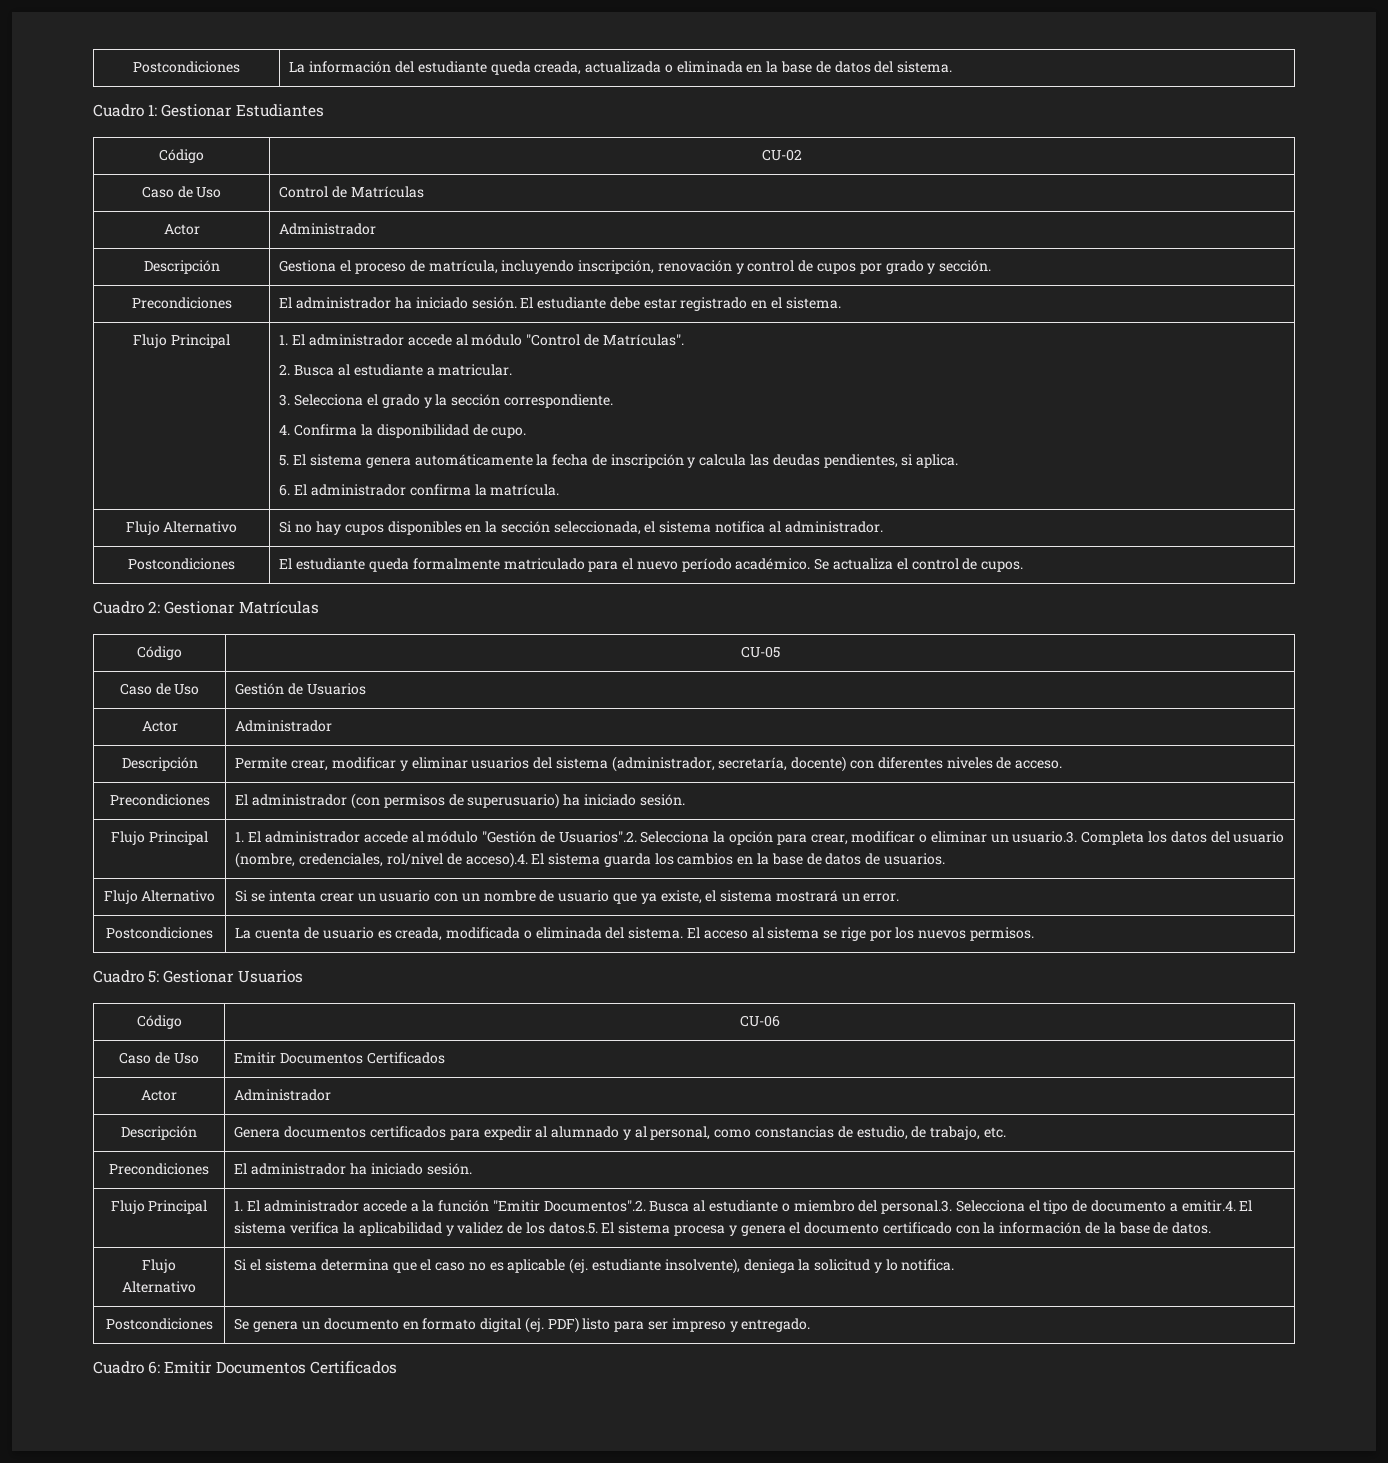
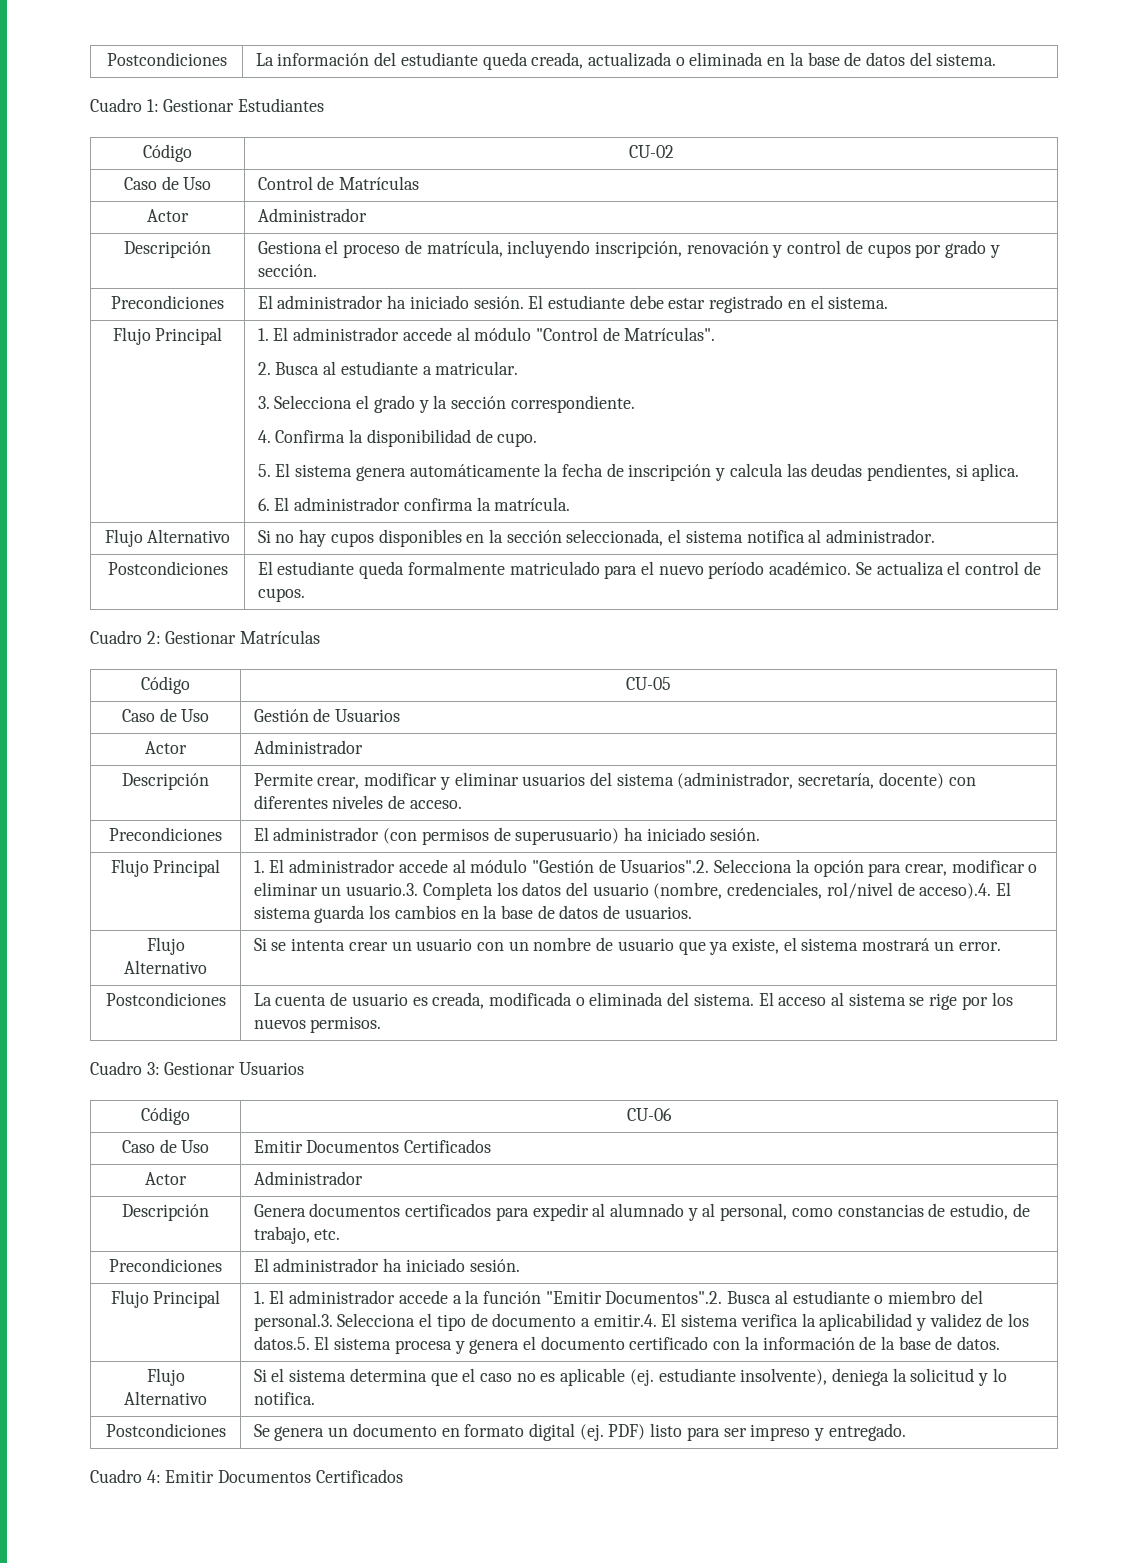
- Cuadro 5: Gestionar Usuarios
+ Cuadro 3: Gestionar Usuarios
- Cuadro 6: Emitir Documentos Certificados
+ Cuadro 4: Emitir Documentos Certificados

